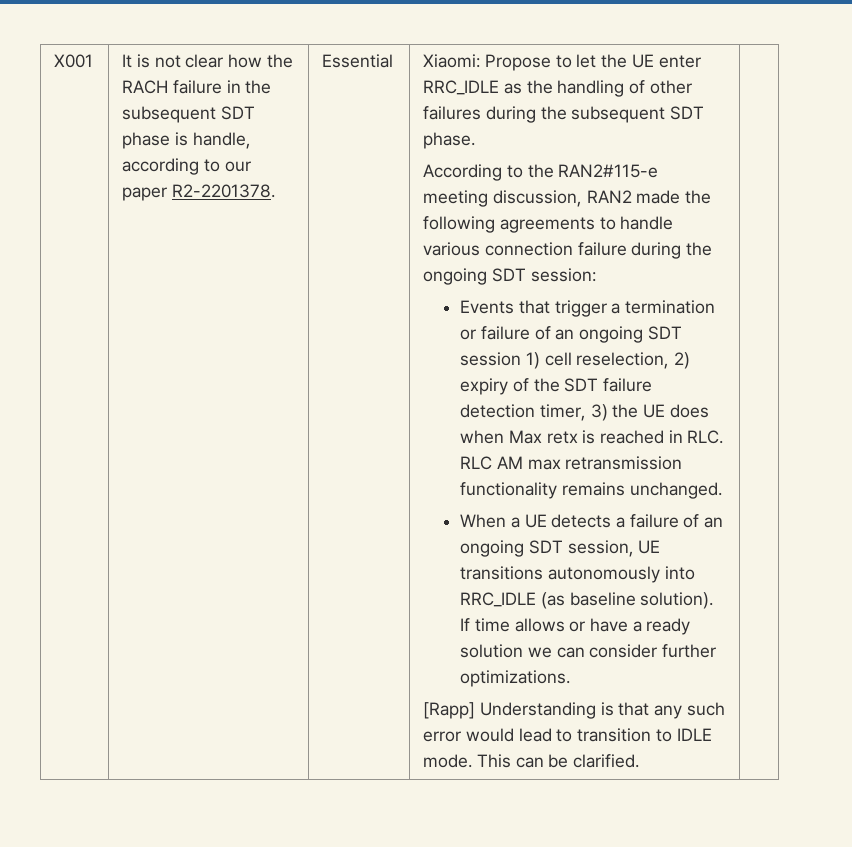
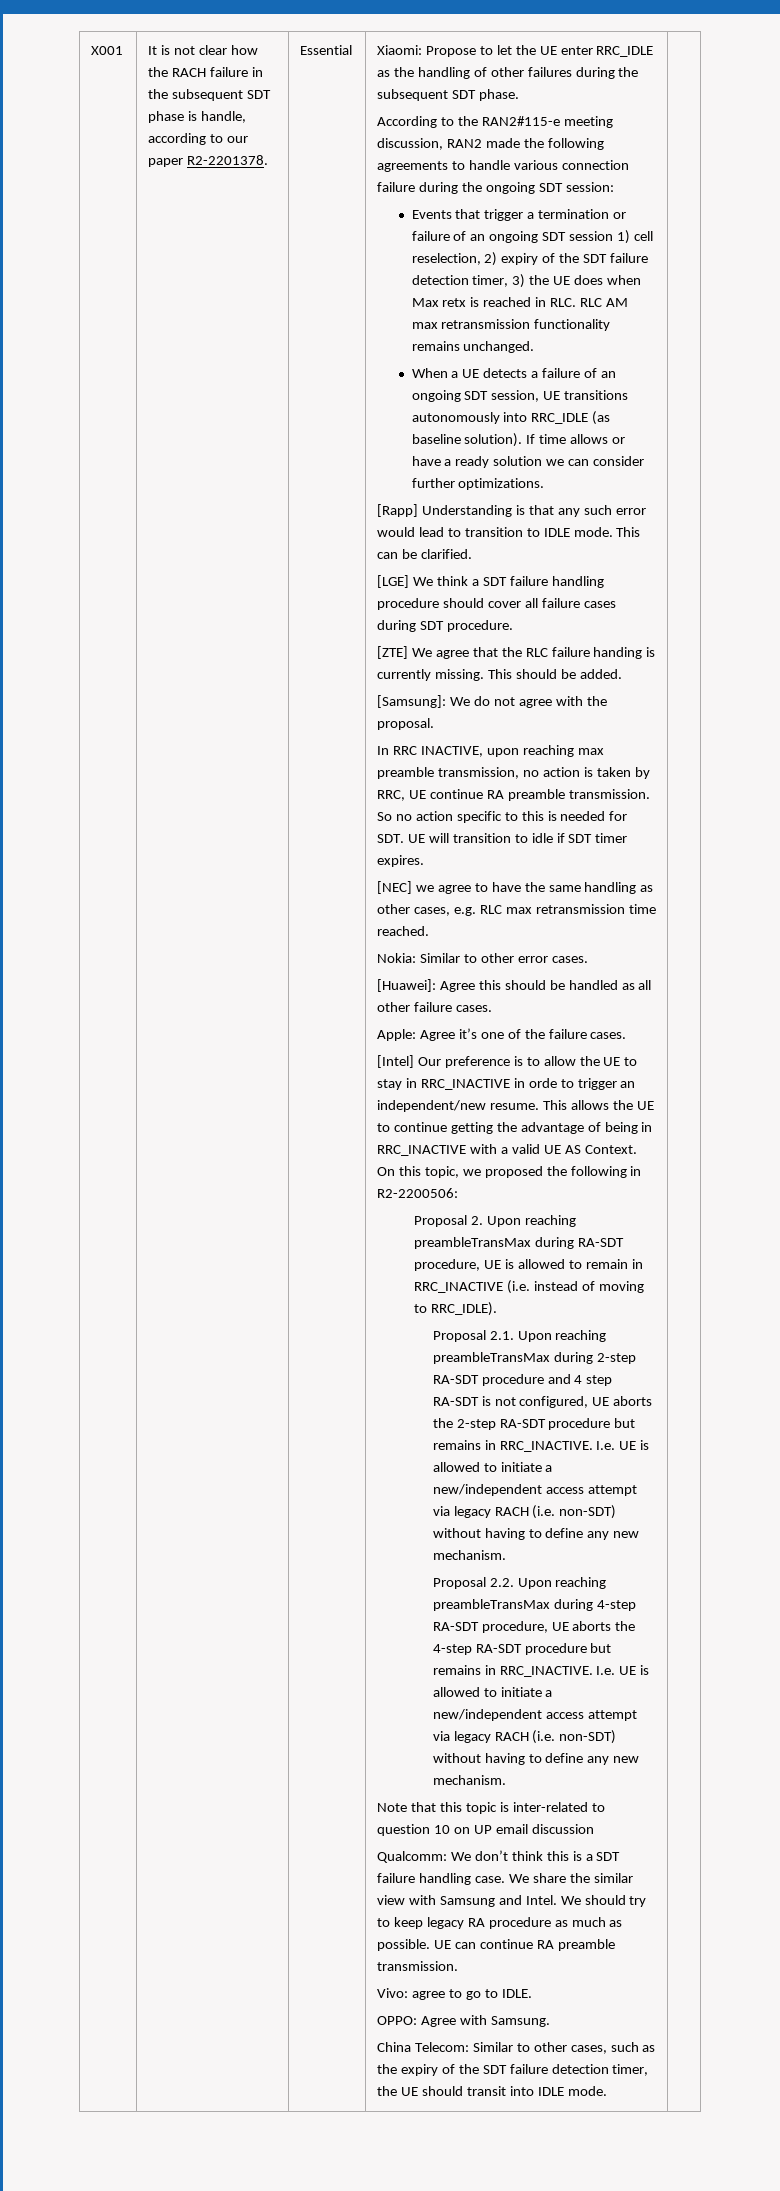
+ [LGE] We think a SDT failure handling procedure should cover all failure cases during SDT procedure.
+ [ZTE] We agree that the RLC failure handing is currently missing. This should be added.
+ [Samsung]: We do not agree with the proposal.
+ In RRC INACTIVE, upon reaching max preamble transmission, no action is taken by RRC, UE continue RA preamble transmission. So no action specific to this is needed for SDT. UE will transition to idle if SDT timer expires.
+ [NEC] we agree to have the same handling as other cases, e.g. RLC max retransmission time reached.
+ Nokia: Similar to other error cases.
+ [Huawei]: Agree this should be handled as all other failure cases.
+ Apple: Agree it’s one of the failure cases.
+ [Intel] Our preference is to allow the UE to stay in RRC_INACTIVE in orde to trigger an independent/new resume. This allows the UE to continue getting the advantage of being in RRC_INACTIVE with a valid UE AS Context. On this topic, we proposed the following in R2-2200506:
+ Proposal 2. Upon reaching preambleTransMax during RA-SDT procedure, UE is allowed to remain in RRC_INACTIVE (i.e. instead of moving to RRC_IDLE).
+ Proposal 2.1. Upon reaching preambleTransMax during 2-step RA-SDT procedure and 4 step RA-SDT is not configured, UE aborts the 2-step RA-SDT procedure but remains in RRC_INACTIVE. I.e. UE is allowed to initiate a new/independent access attempt via legacy RACH (i.e. non-SDT) without having to define any new mechanism.
+ Proposal 2.2. Upon reaching preambleTransMax during 4-step RA-SDT procedure, UE aborts the 4-step RA-SDT procedure but remains in RRC_INACTIVE. I.e. UE is allowed to initiate a new/independent access attempt via legacy RACH (i.e. non-SDT) without having to define any new mechanism.
+ Note that this topic is inter-related to question 10 on UP email discussion
+ Qualcomm: We don’t think this is a SDT failure handling case. We share the similar view with Samsung and Intel. We should try to keep legacy RA procedure as much as possible. UE can continue RA preamble transmission.
+ Vivo: agree to go to IDLE.
+ OPPO: Agree with Samsung.
+ China Telecom: Similar to other cases, such as the expiry of the SDT failure detection timer, the UE should transit into IDLE mode.

